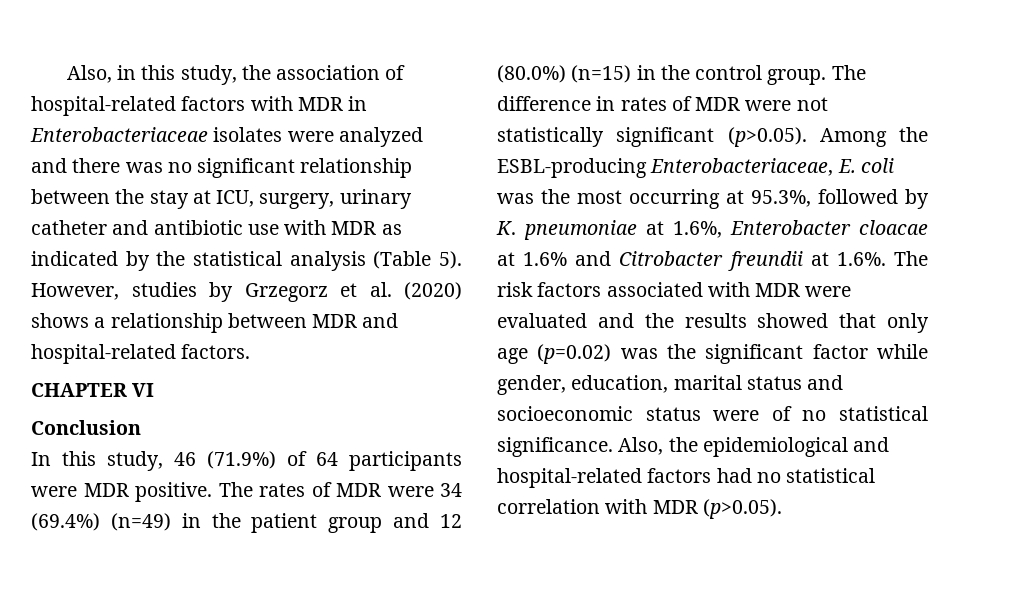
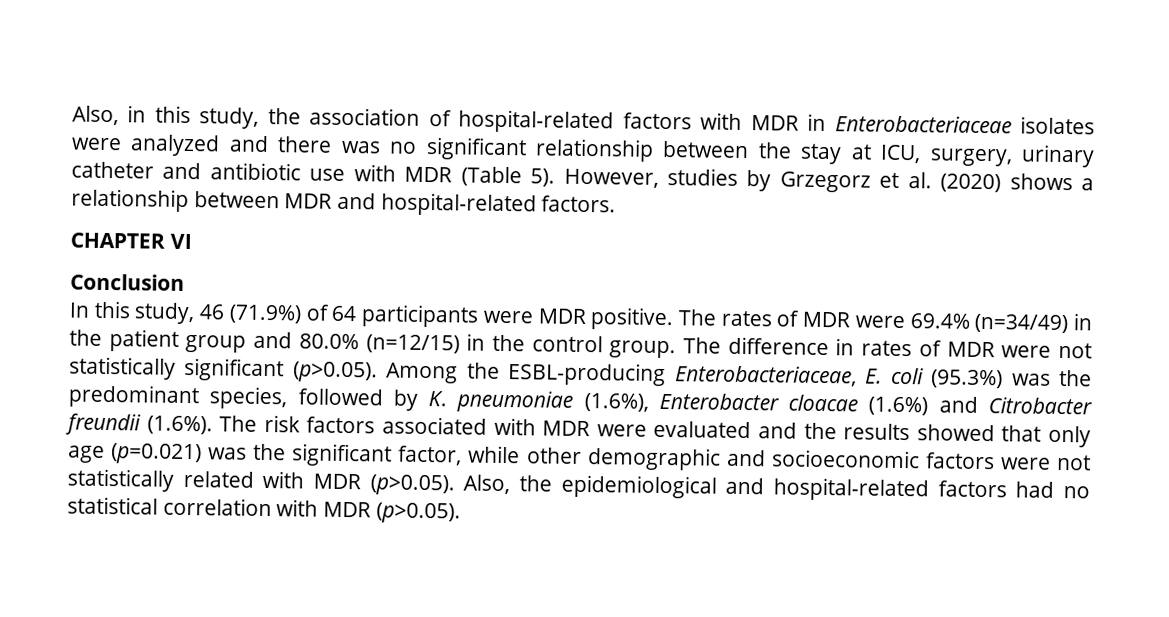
- Also, in this study, the association of hospital-related factors with MDR in Enterobacteriaceae isolates were analyzed and there was no significant relationship between the stay at ICU, surgery, urinary catheter and antibiotic use with MDR as indicated by the statistical analysis (Table 5).
+ Also, in this study, the association of hospital-related factors with MDR in Enterobacteriaceae isolates were analyzed and there was no significant relationship between the stay at ICU, surgery, urinary catheter and antibiotic use with MDR (Table 5).
- The rates of MDR were 34 (69.4%) (n=49) in the patient group and 12 (80.0%) (n=15) in the control group.
+ The rates of MDR were 69.4% (n=34/49) in the patient group and 80.0% (n=12/15) in the control group.
- The difference in rates of MDR were not statistically significant (p>0.05). Among the ESBL-producing Enterobacteriaceae, E. coli was the most occurring at 95.3%, followed by K. pneumoniae at 1.6%, Enterobacter cloacae at 1.6% and Citrobacter freundii at 1.6%. The risk factors associated with MDR were evaluated and the results showed that only age (p=0.02) was the significant factor while gender, education, marital status and socioeconomic status were of no statistical significance. Also, the epidemiological and hospital-related factors had no statistical correlation with MDR (p>0.05).
+ The difference in rates of MDR were not statistically significant (p>0.05). Among the ESBL-producing Enterobacteriaceae, E. coli (95.3%) was the predominant species, followed by K. pneumoniae (1.6%), Enterobacter cloacae (1.6%) and Citrobacter freundii (1.6%). The risk factors associated with MDR were evaluated and the results showed that only age (p=0.021) was the significant factor, while other demographic and socioeconomic factors were not statistically related with MDR (p>0.05). Also, the epidemiological and hospital-related factors had no statistical correlation with MDR (p>0.05).

